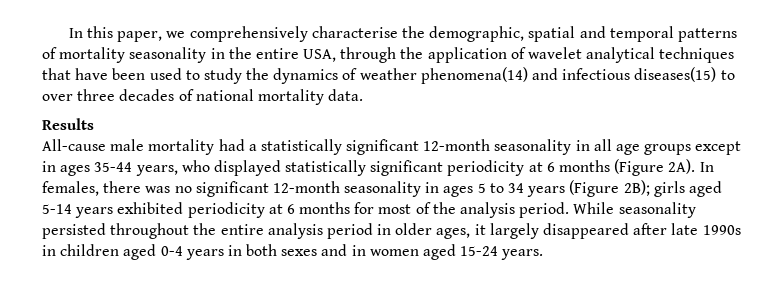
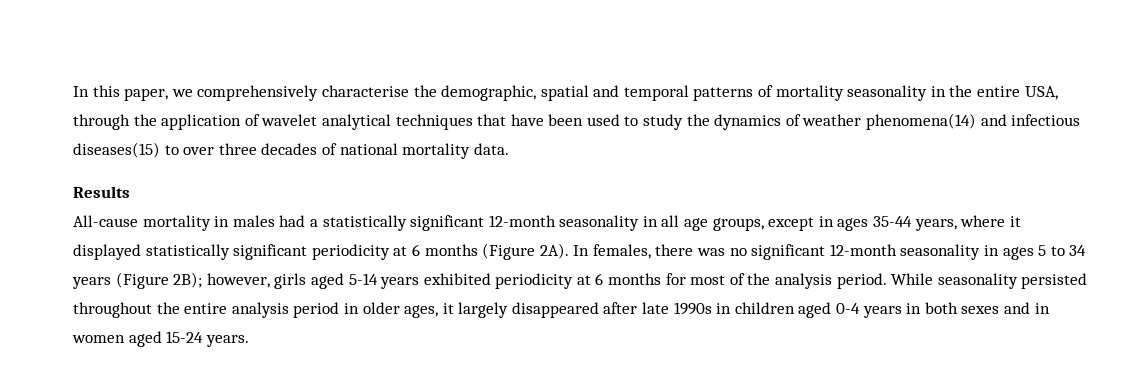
- All-cause male mortality had a statistically significant 12-month seasonality in all age groups except in ages 35-44 years, who displayed statistically significant periodicity at 6 months (Figure 2A).
+ All-cause mortality in males had a statistically significant 12-month seasonality in all age groups, except in ages 35-44 years, where it displayed statistically significant periodicity at 6 months (Figure 2A).
- In females, there was no significant 12-month seasonality in ages 5 to 34 years (Figure 2B); girls aged 5-14 years exhibited periodicity at 6 months for most of the analysis period.
+ In females, there was no significant 12-month seasonality in ages 5 to 34 years (Figure 2B); however, girls aged 5-14 years exhibited periodicity at 6 months for most of the analysis period.

